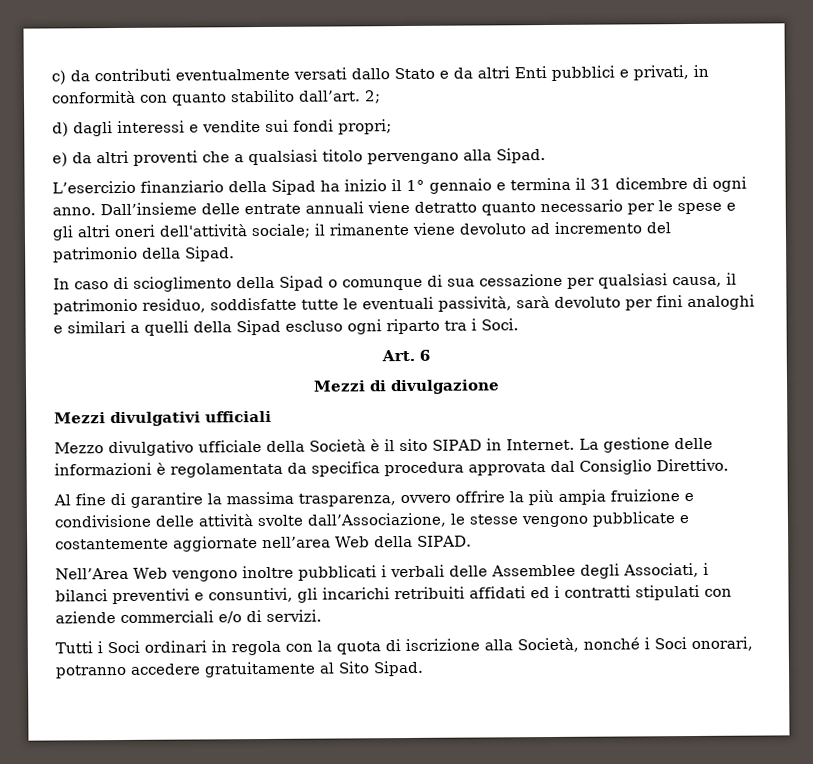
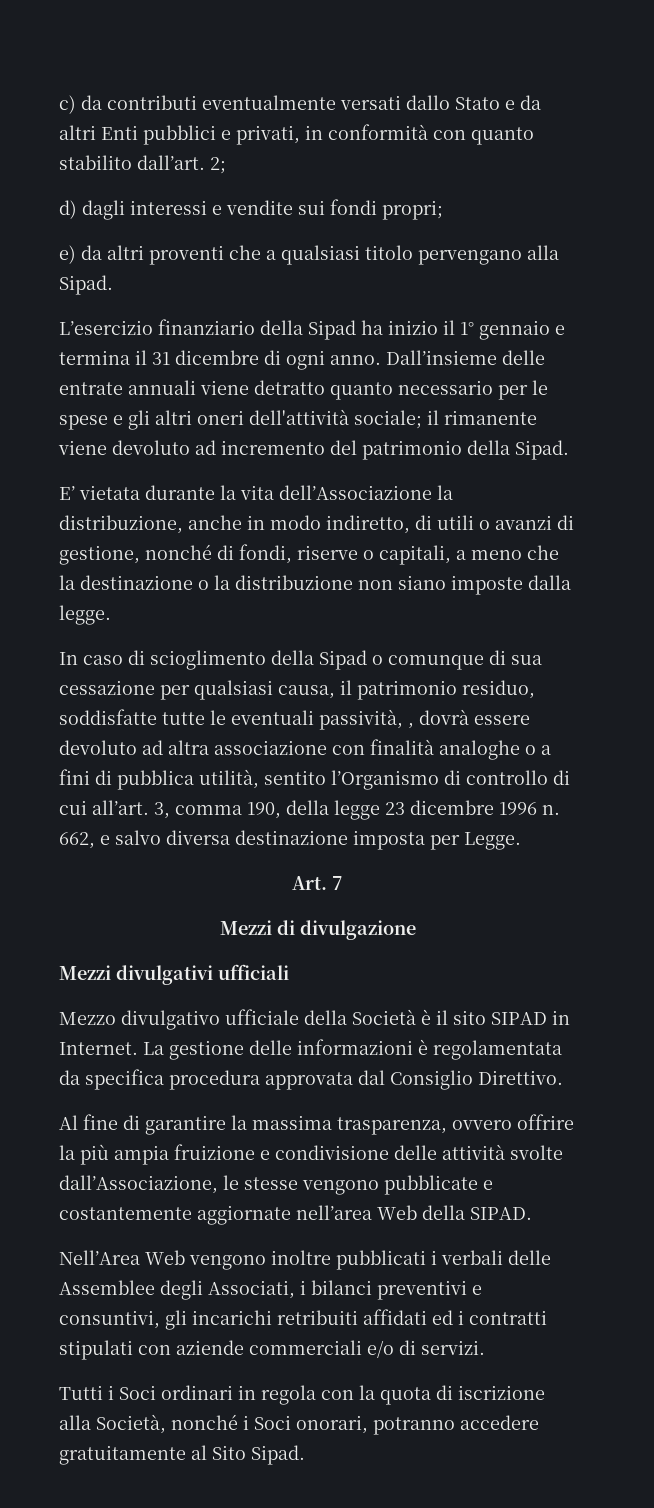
+ E’ vietata durante la vita dell’Associazione la distribuzione, anche in modo indiretto, di utili o avanzi di gestione, nonché di fondi, riserve o capitali, a meno che la destinazione o la distribuzione non siano imposte dalla legge.
- In caso di scioglimento della Sipad o comunque di sua cessazione per qualsiasi causa, il patrimonio residuo, soddisfatte tutte le eventuali passività, sarà devoluto per fini analoghi e similari a quelli della Sipad escluso ogni riparto tra i Soci.
+ In caso di scioglimento della Sipad o comunque di sua cessazione per qualsiasi causa, il patrimonio residuo, soddisfatte tutte le eventuali passività, , dovrà essere devoluto ad altra associazione con finalità analoghe o a fini di pubblica utilità, sentito l’Organismo di controllo di cui all’art. 3, comma 190, della legge 23 dicembre 1996 n. 662, e salvo diversa destinazione imposta per Legge.
- Art. 6
+ Art. 7

